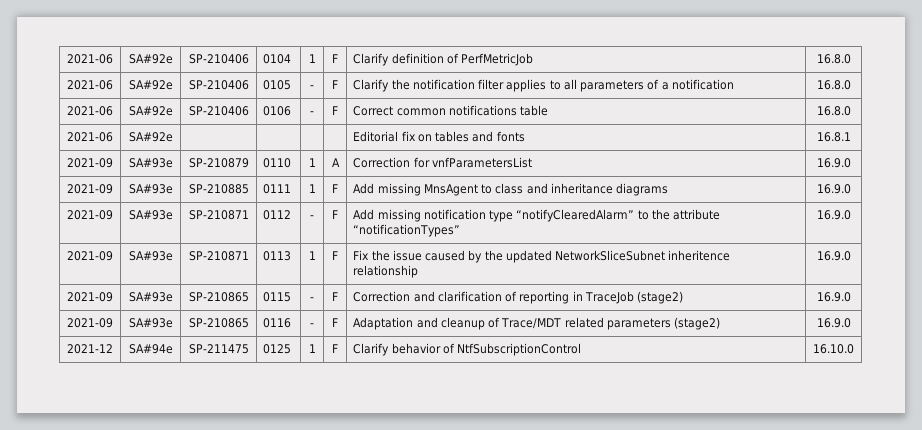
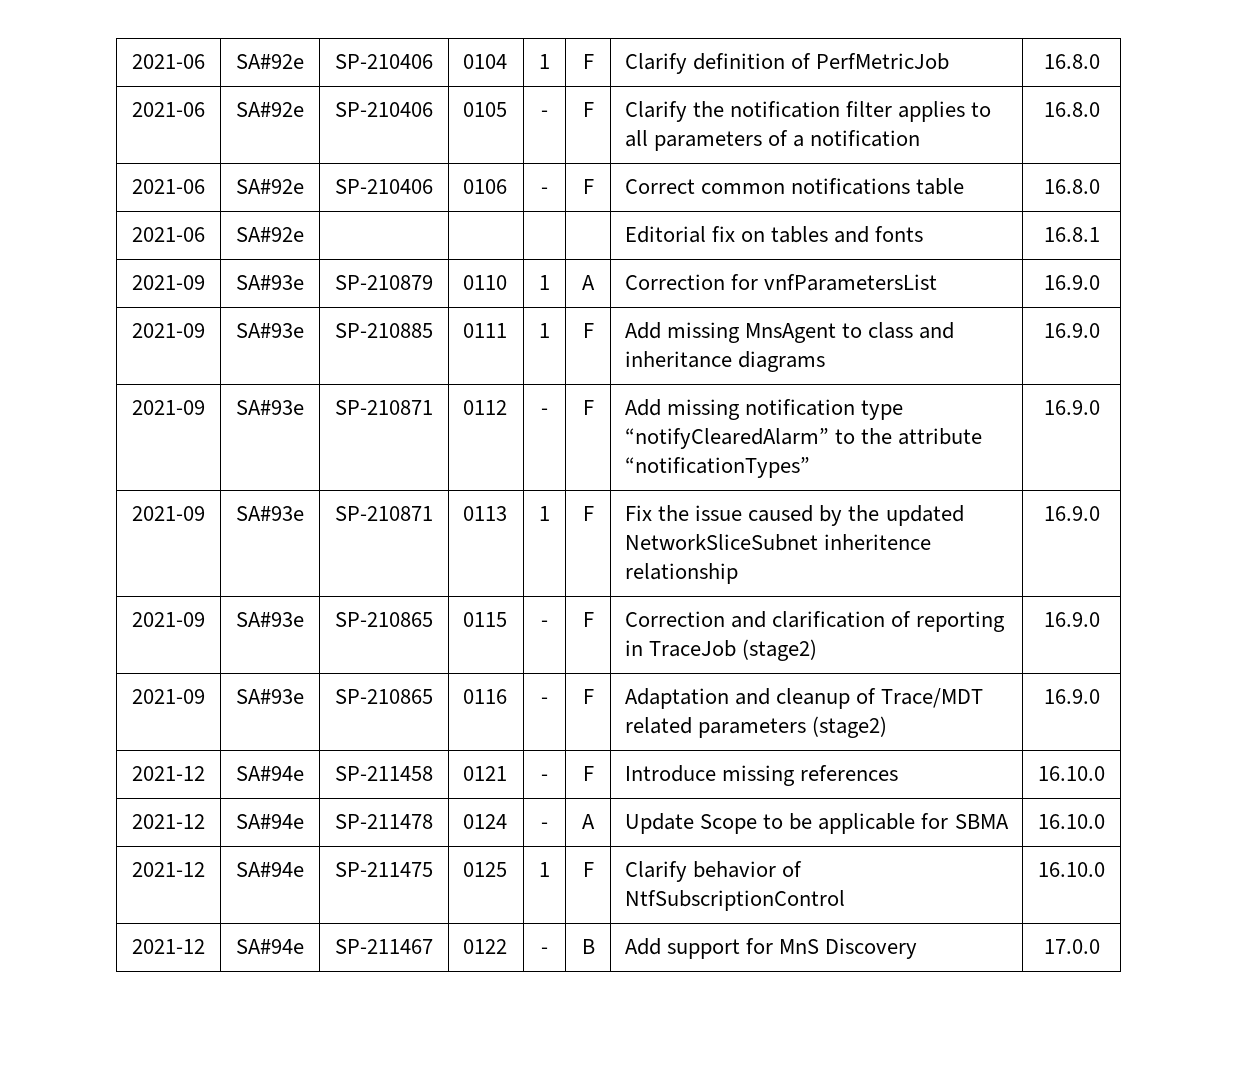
+ 2021-12 | SA#94e | SP-211458 | 0121 | - | F | Introduce missing references | 16.10.0
+ 2021-12 | SA#94e | SP-211478 | 0124 | - | A | Update Scope to be applicable for SBMA | 16.10.0
+ 2021-12 | SA#94e | SP-211467 | 0122 | - | B | Add support for MnS Discovery | 17.0.0

